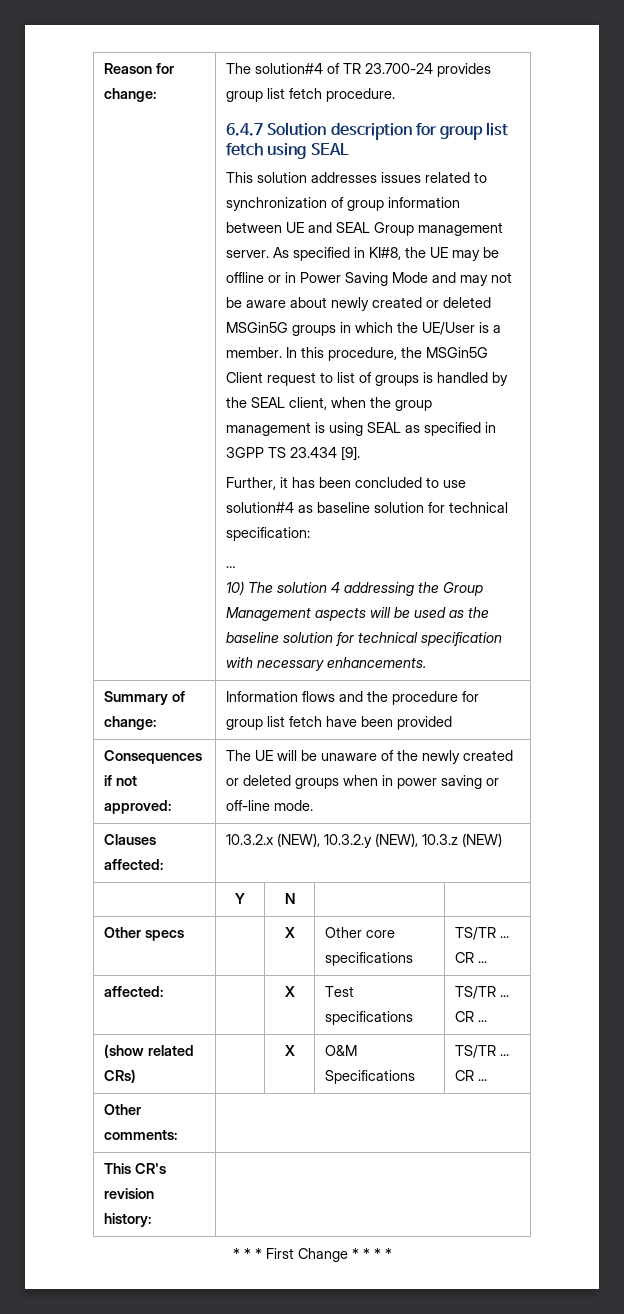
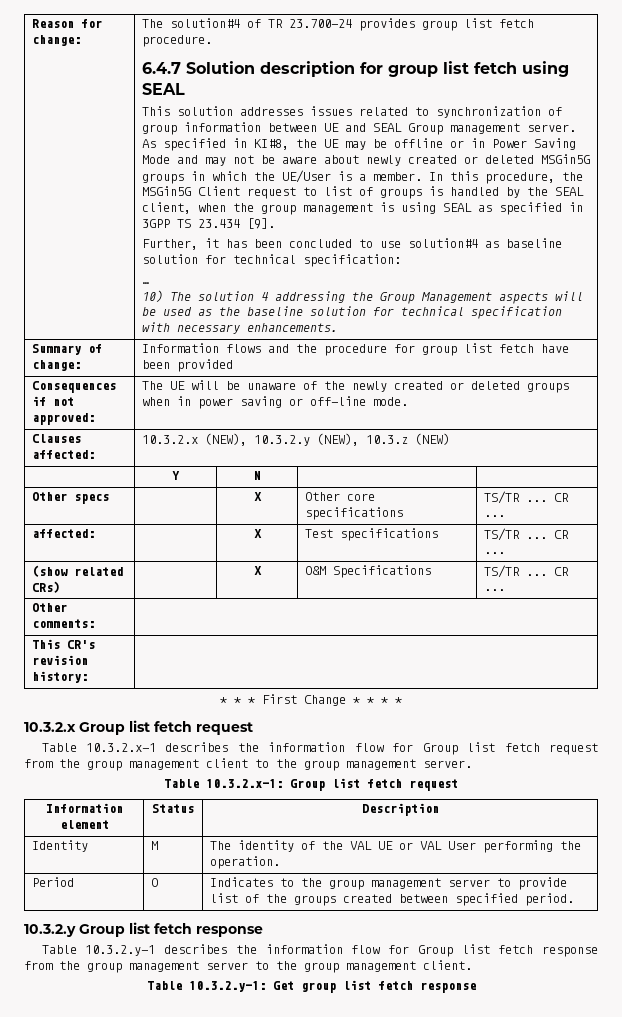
+ 10.3.2.x Group list fetch request
+ Table 10.3.2.x-1 describes the information flow for Group list fetch request from the group management client to the group management server.
+ Table 10.3.2.x-1: Group list fetch request
+ Information element | Status | Description
+ Identity | M | The identity of the VAL UE or VAL User performing the operation.
+ Period | O | Indicates to the group management server to provide list of the groups created between specified period.
+ 10.3.2.y Group list fetch response
+ Table 10.3.2.y-1 describes the information flow for Group list fetch response from the group management server to the group management client.
+ Table 10.3.2.y-1: Get group list fetch response

